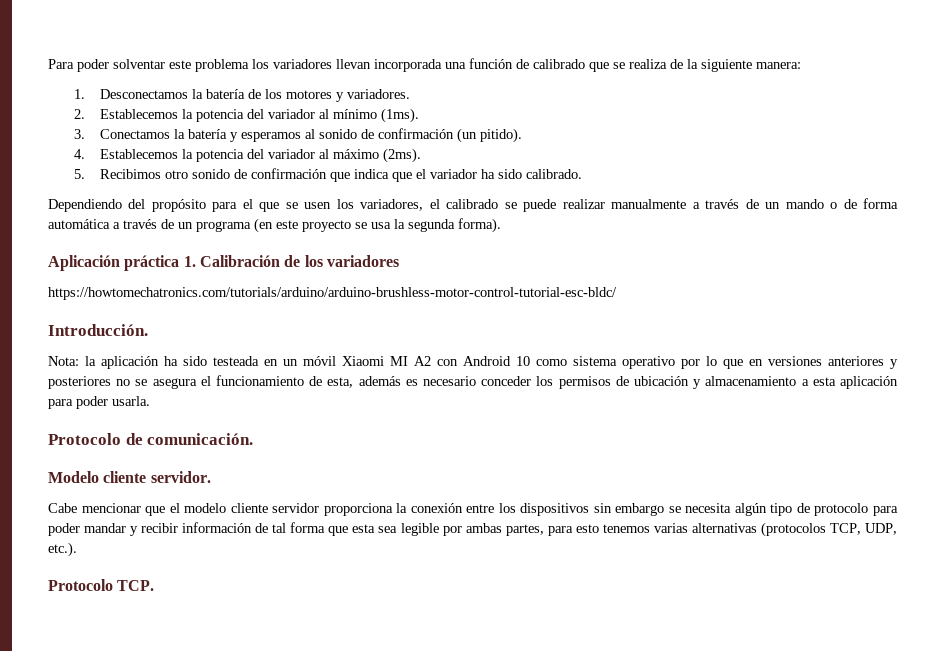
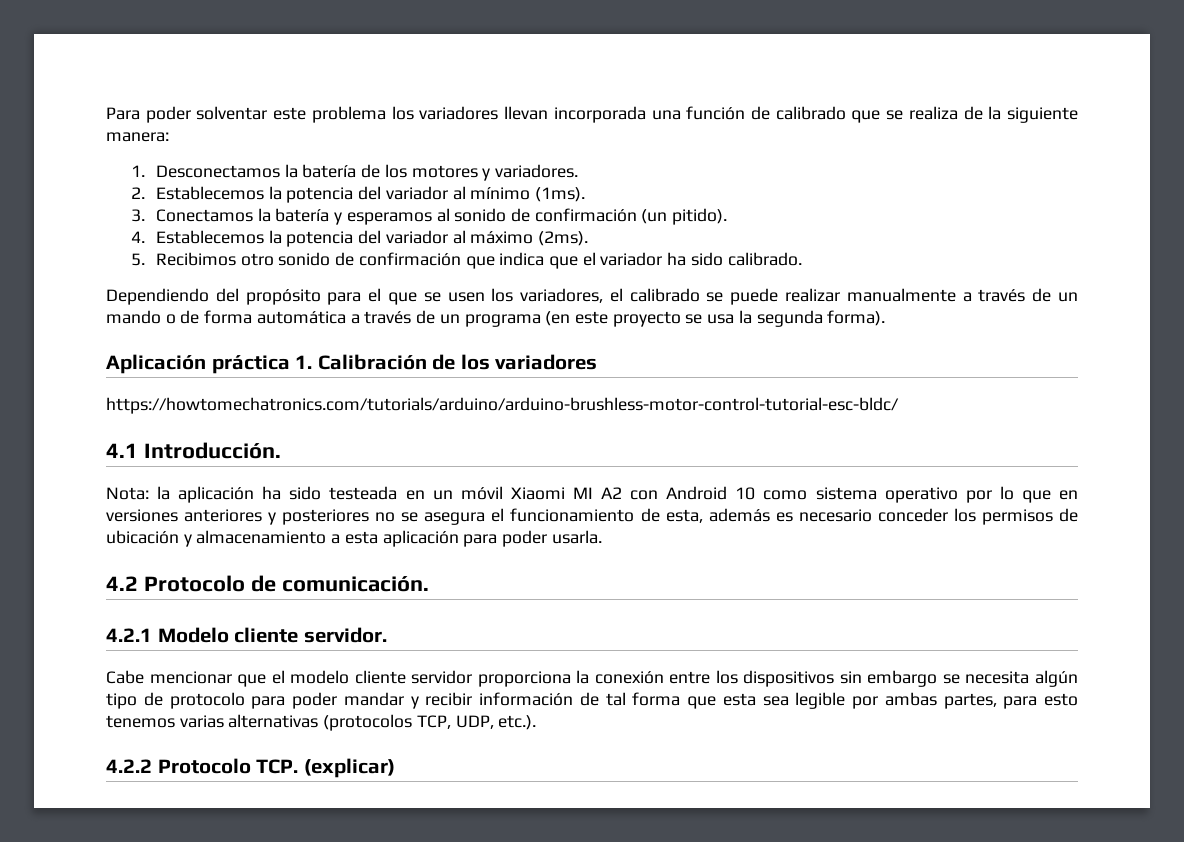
- Introducción.
+ 4.1 Introducción.
- Protocolo de comunicación.
+ 4.2 Protocolo de comunicación.
- Modelo cliente servidor.
+ 4.2.1 Modelo cliente servidor.
- Protocolo TCP.
+ 4.2.2 Protocolo TCP. (explicar)

